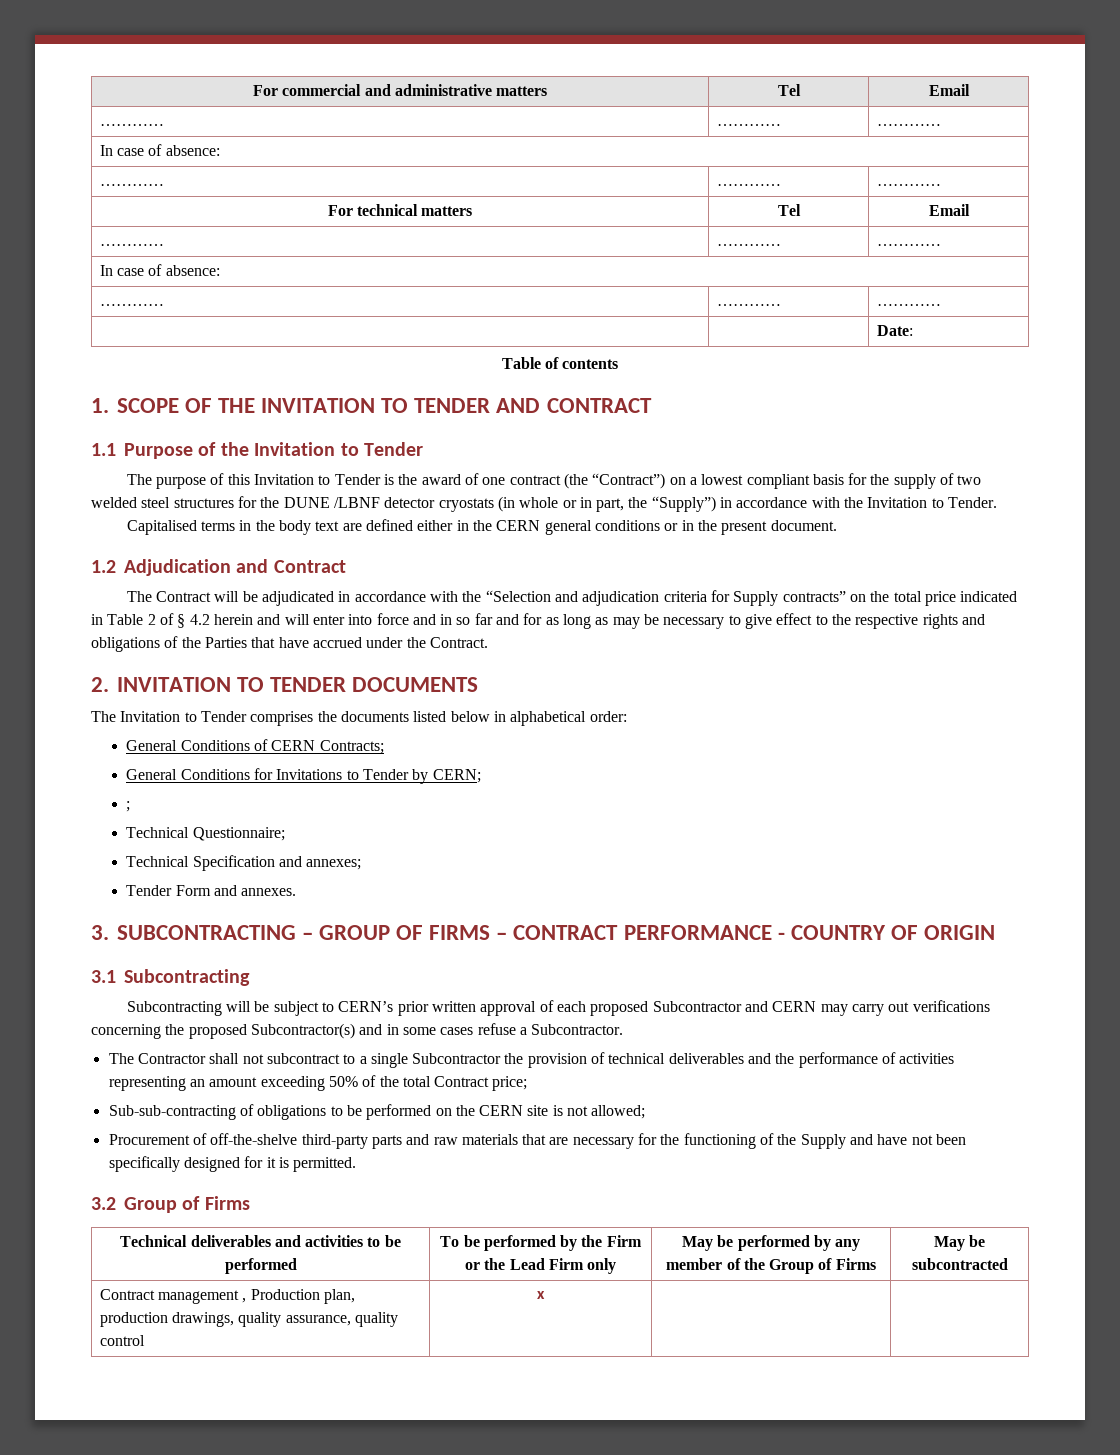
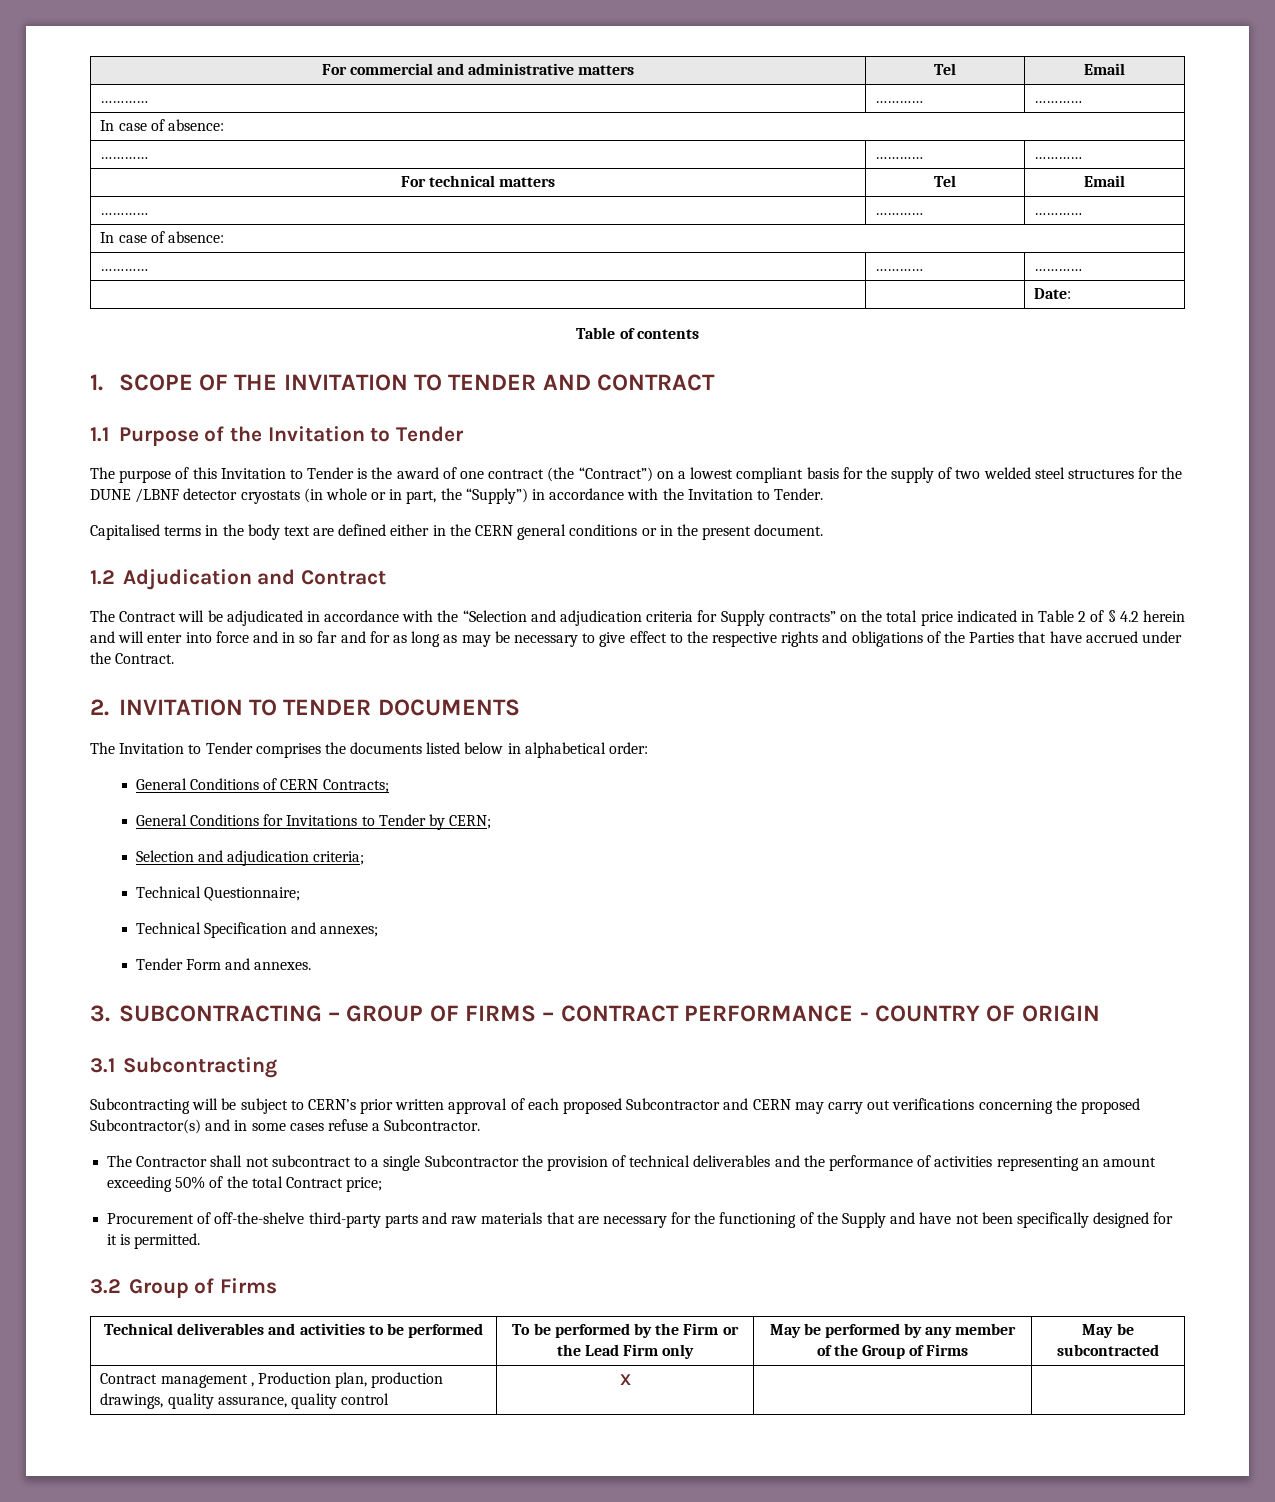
- ;
+ Selection and adjudication criteria;
- Sub-sub-contracting of obligations to be performed on the CERN site is not allowed;
- Contract management , Production plan, production drawings, quality assurance, quality control | x | |
+ Contract management , Production plan, production drawings, quality assurance, quality control | X | |

